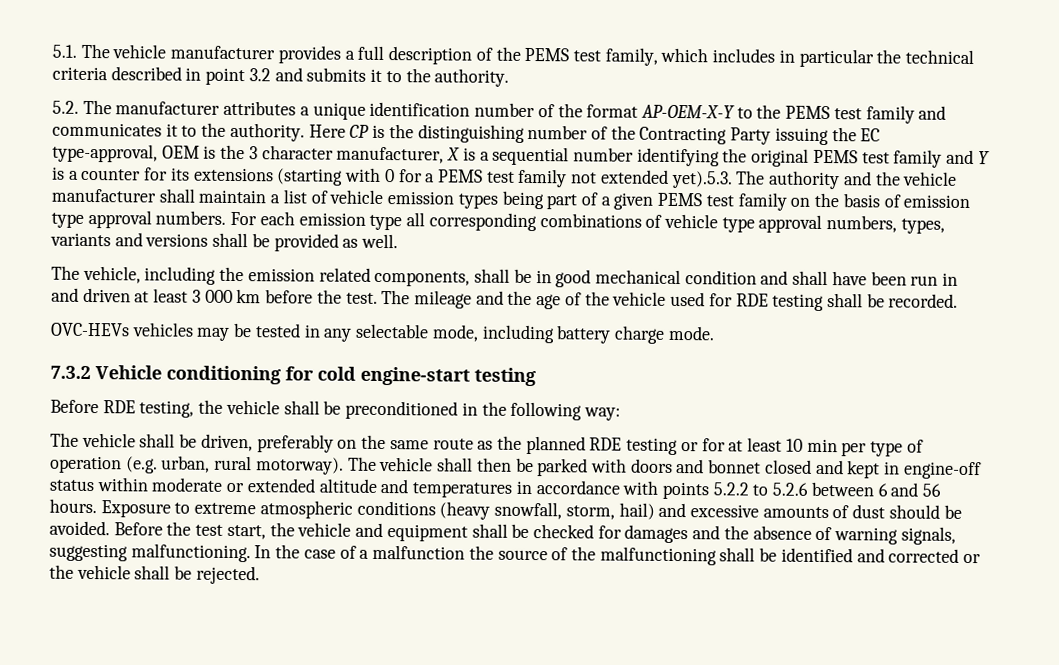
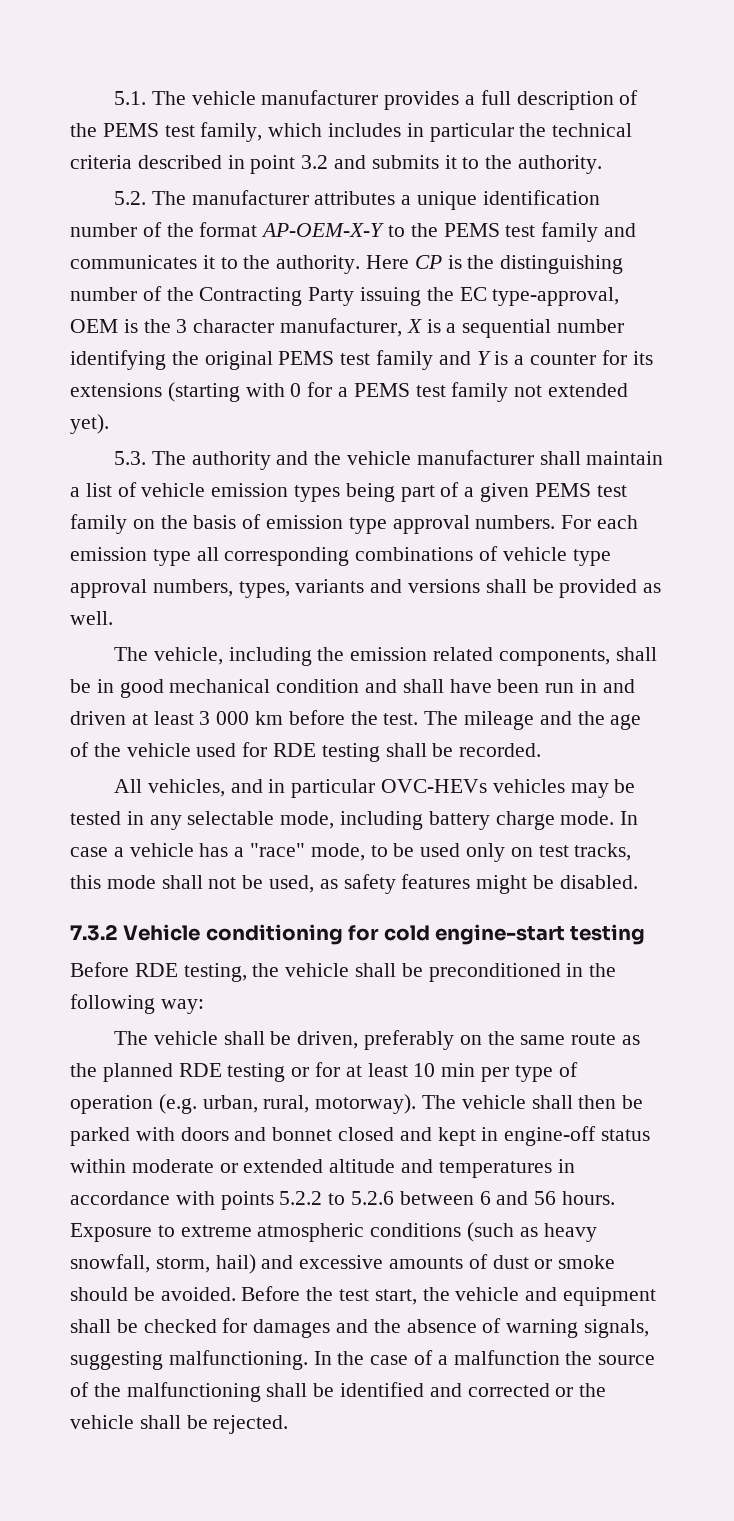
- Here CP is the distinguishing number of the Contracting Party issuing the EC type-approval, OEM is the 3 character manufacturer, X is a sequential number identifying the original PEMS test family and Y is a counter for its extensions (starting with 0 for a PEMS test family not extended yet).5.3. The authority and the vehicle manufacturer shall maintain a list of vehicle emission types being part of a given PEMS test family on the basis of emission type approval numbers.
+ Here CP is the distinguishing number of the Contracting Party issuing the EC type-approval, OEM is the 3 character manufacturer, X is a sequential number identifying the original PEMS test family and Y is a counter for its extensions (starting with 0 for a PEMS test family not extended yet).
+ 5.3. The authority and the vehicle manufacturer shall maintain a list of vehicle emission types being part of a given PEMS test family on the basis of emission type approval numbers.
- OVC-HEVs vehicles may be tested in any selectable mode, including battery charge mode.
+ All vehicles, and in particular OVC-HEVs vehicles may be tested in any selectable mode, including battery charge mode. In case a vehicle has a "race" mode, to be used only on test tracks, this mode shall not be used, as safety features might be disabled.
- The vehicle shall be driven, preferably on the same route as the planned RDE testing or for at least 10 min per type of operation (e.g. urban, rural motorway).
+ The vehicle shall be driven, preferably on the same route as the planned RDE testing or for at least 10 min per type of operation (e.g. urban, rural, motorway).
- Exposure to extreme atmospheric conditions (heavy snowfall, storm, hail) and excessive amounts of dust should be avoided.
+ Exposure to extreme atmospheric conditions (such as heavy snowfall, storm, hail) and excessive amounts of dust or smoke should be avoided.

